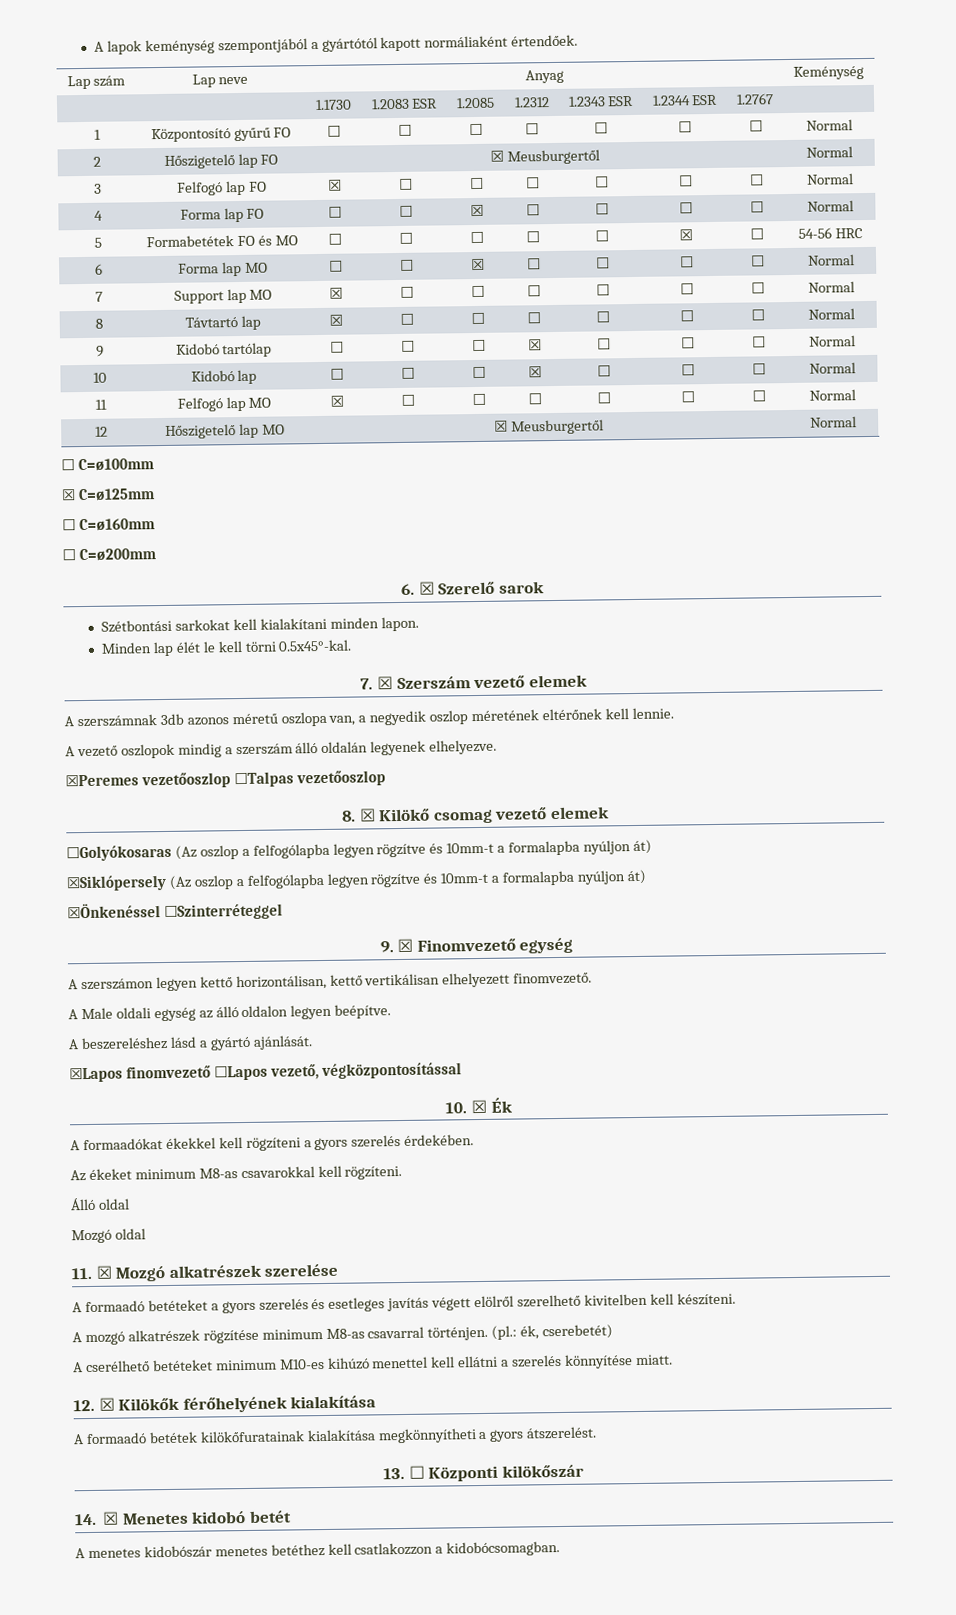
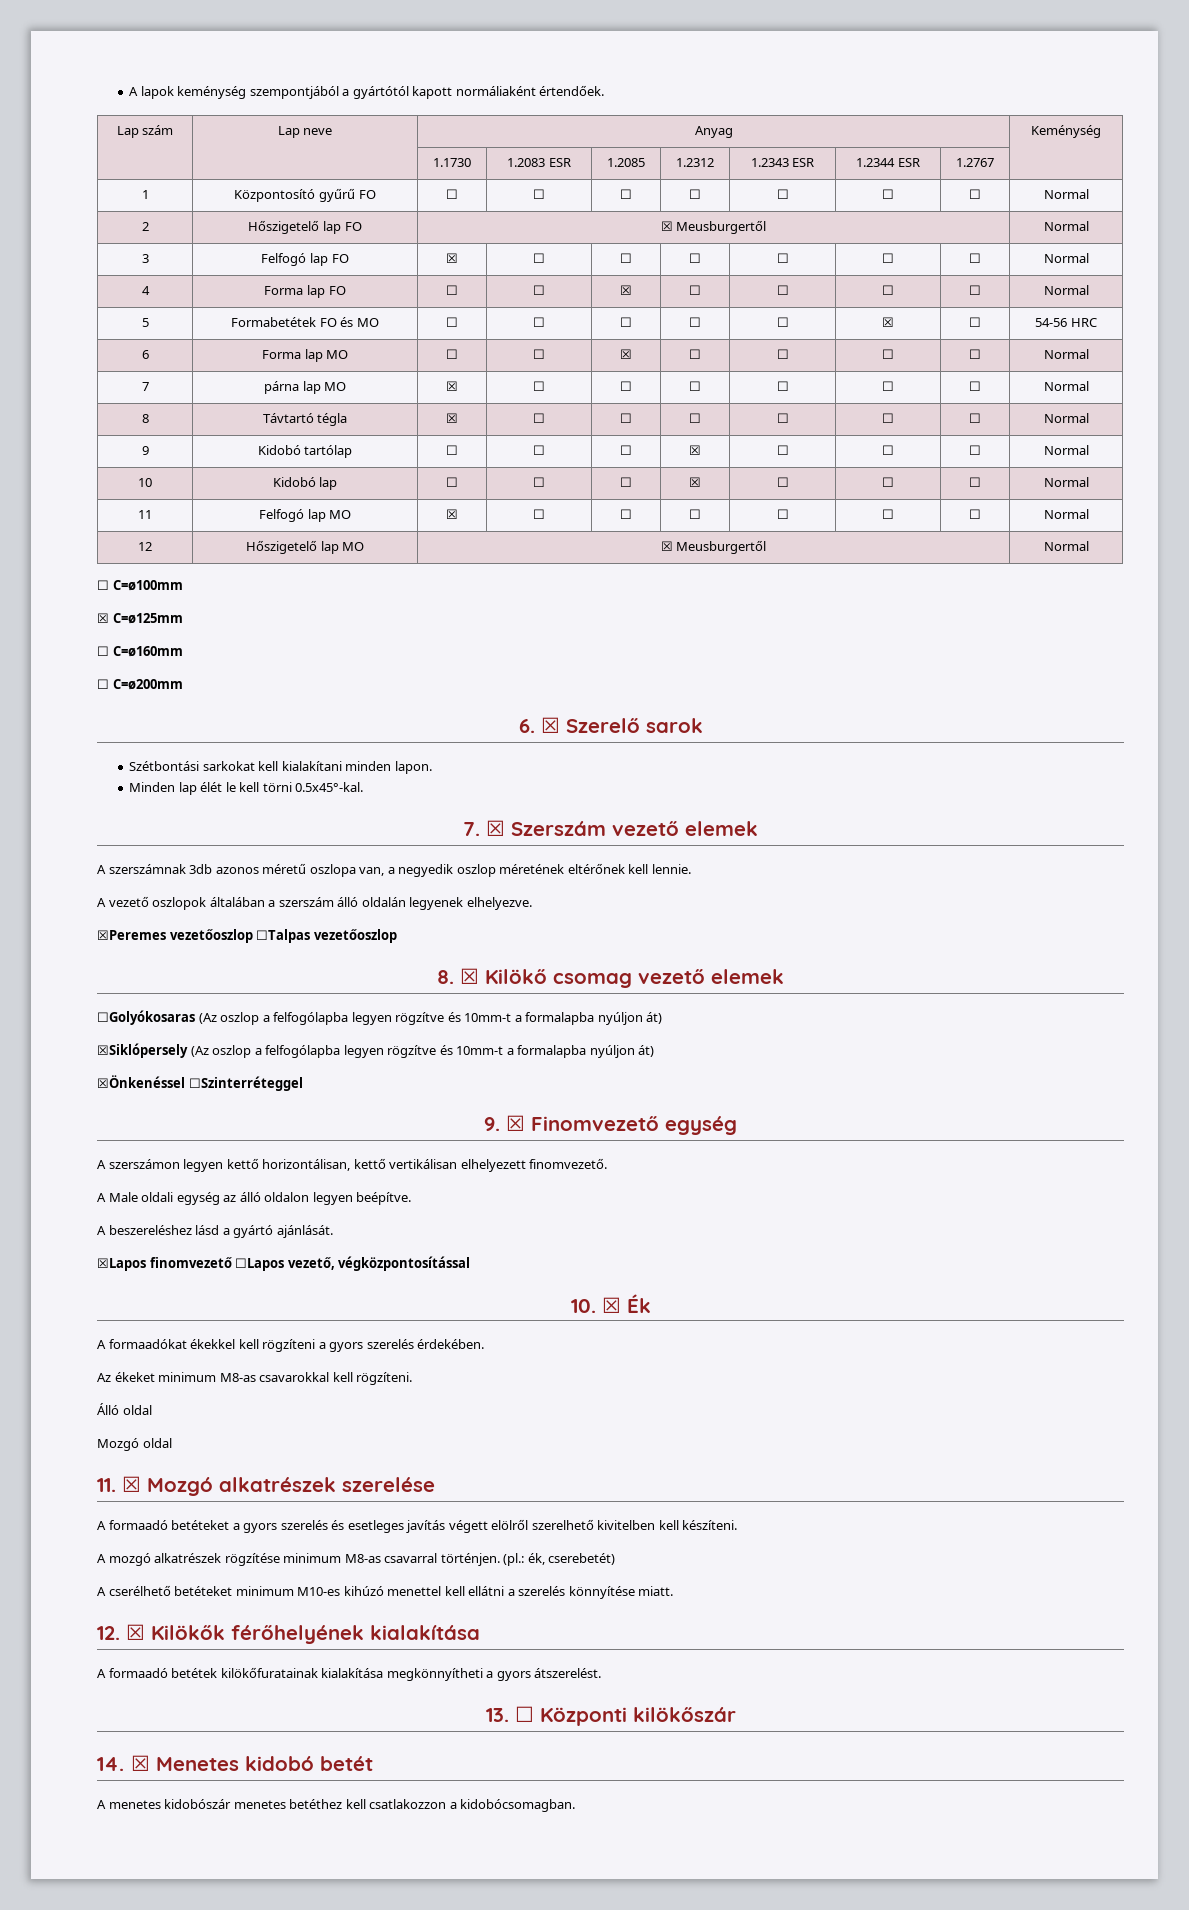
- 7 | Support lap MO | ☒ | ☐ | ☐ | ☐ | ☐ | ☐ | ☐ | Normal
+ 7 | párna lap MO | ☒ | ☐ | ☐ | ☐ | ☐ | ☐ | ☐ | Normal
- 8 | Távtartó lap | ☒ | ☐ | ☐ | ☐ | ☐ | ☐ | ☐ | Normal
+ 8 | Távtartó tégla | ☒ | ☐ | ☐ | ☐ | ☐ | ☐ | ☐ | Normal
- A vezető oszlopok mindig a szerszám álló oldalán legyenek elhelyezve.
+ A vezető oszlopok általában a szerszám álló oldalán legyenek elhelyezve.

